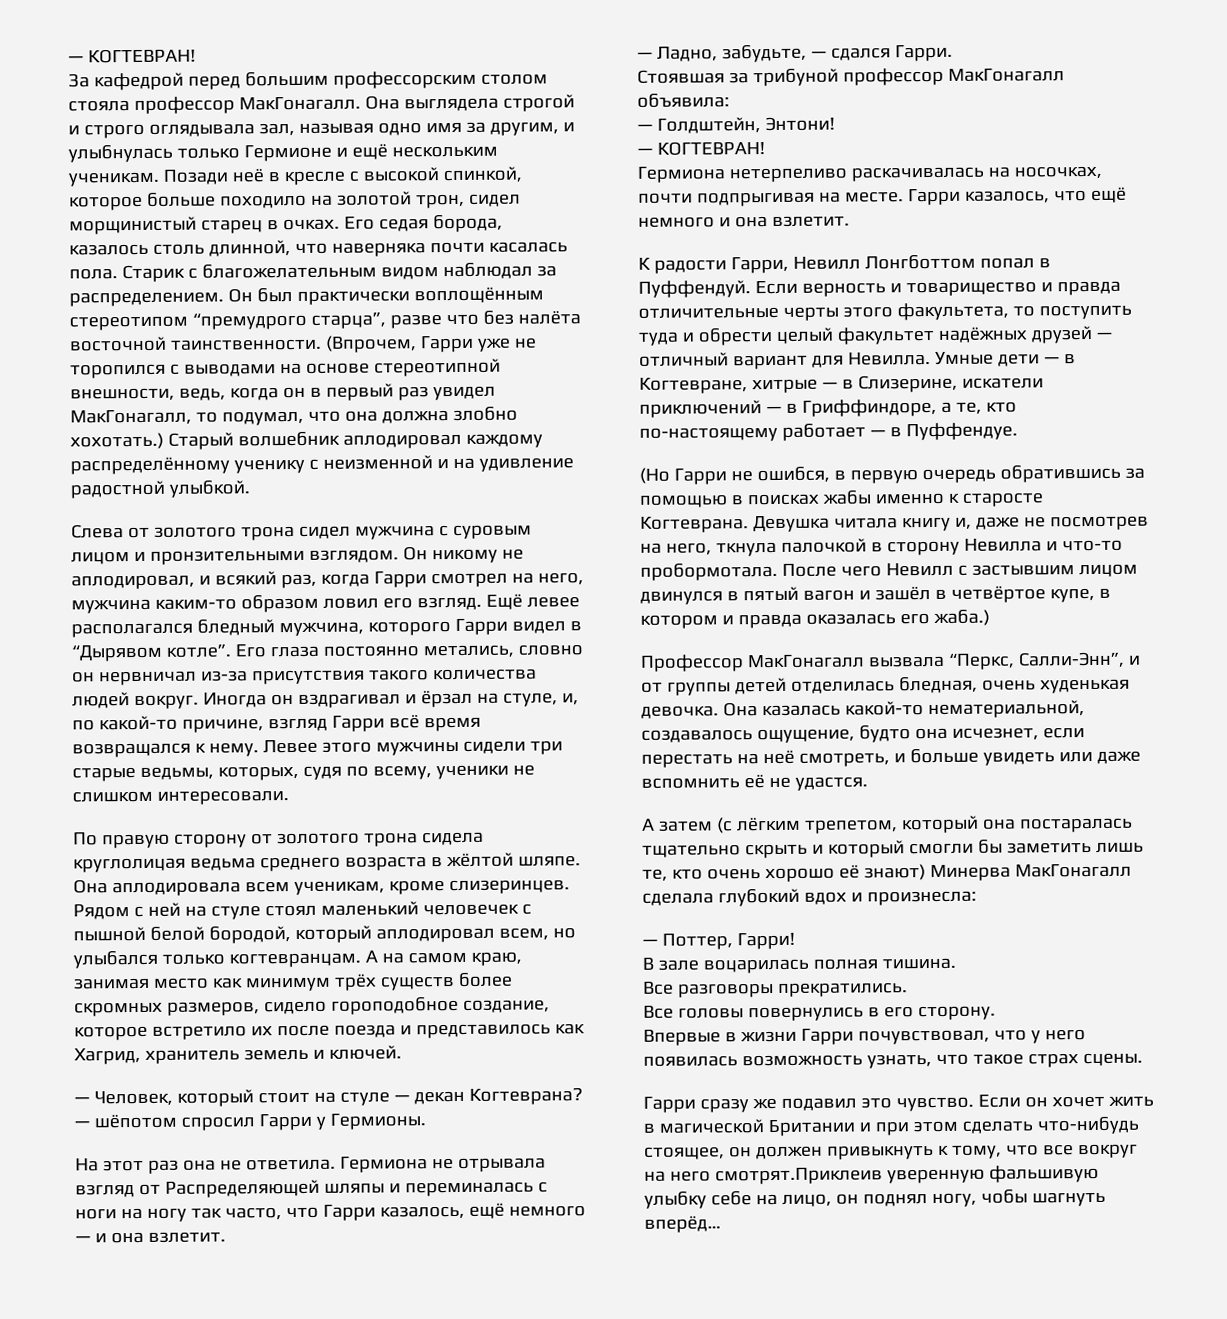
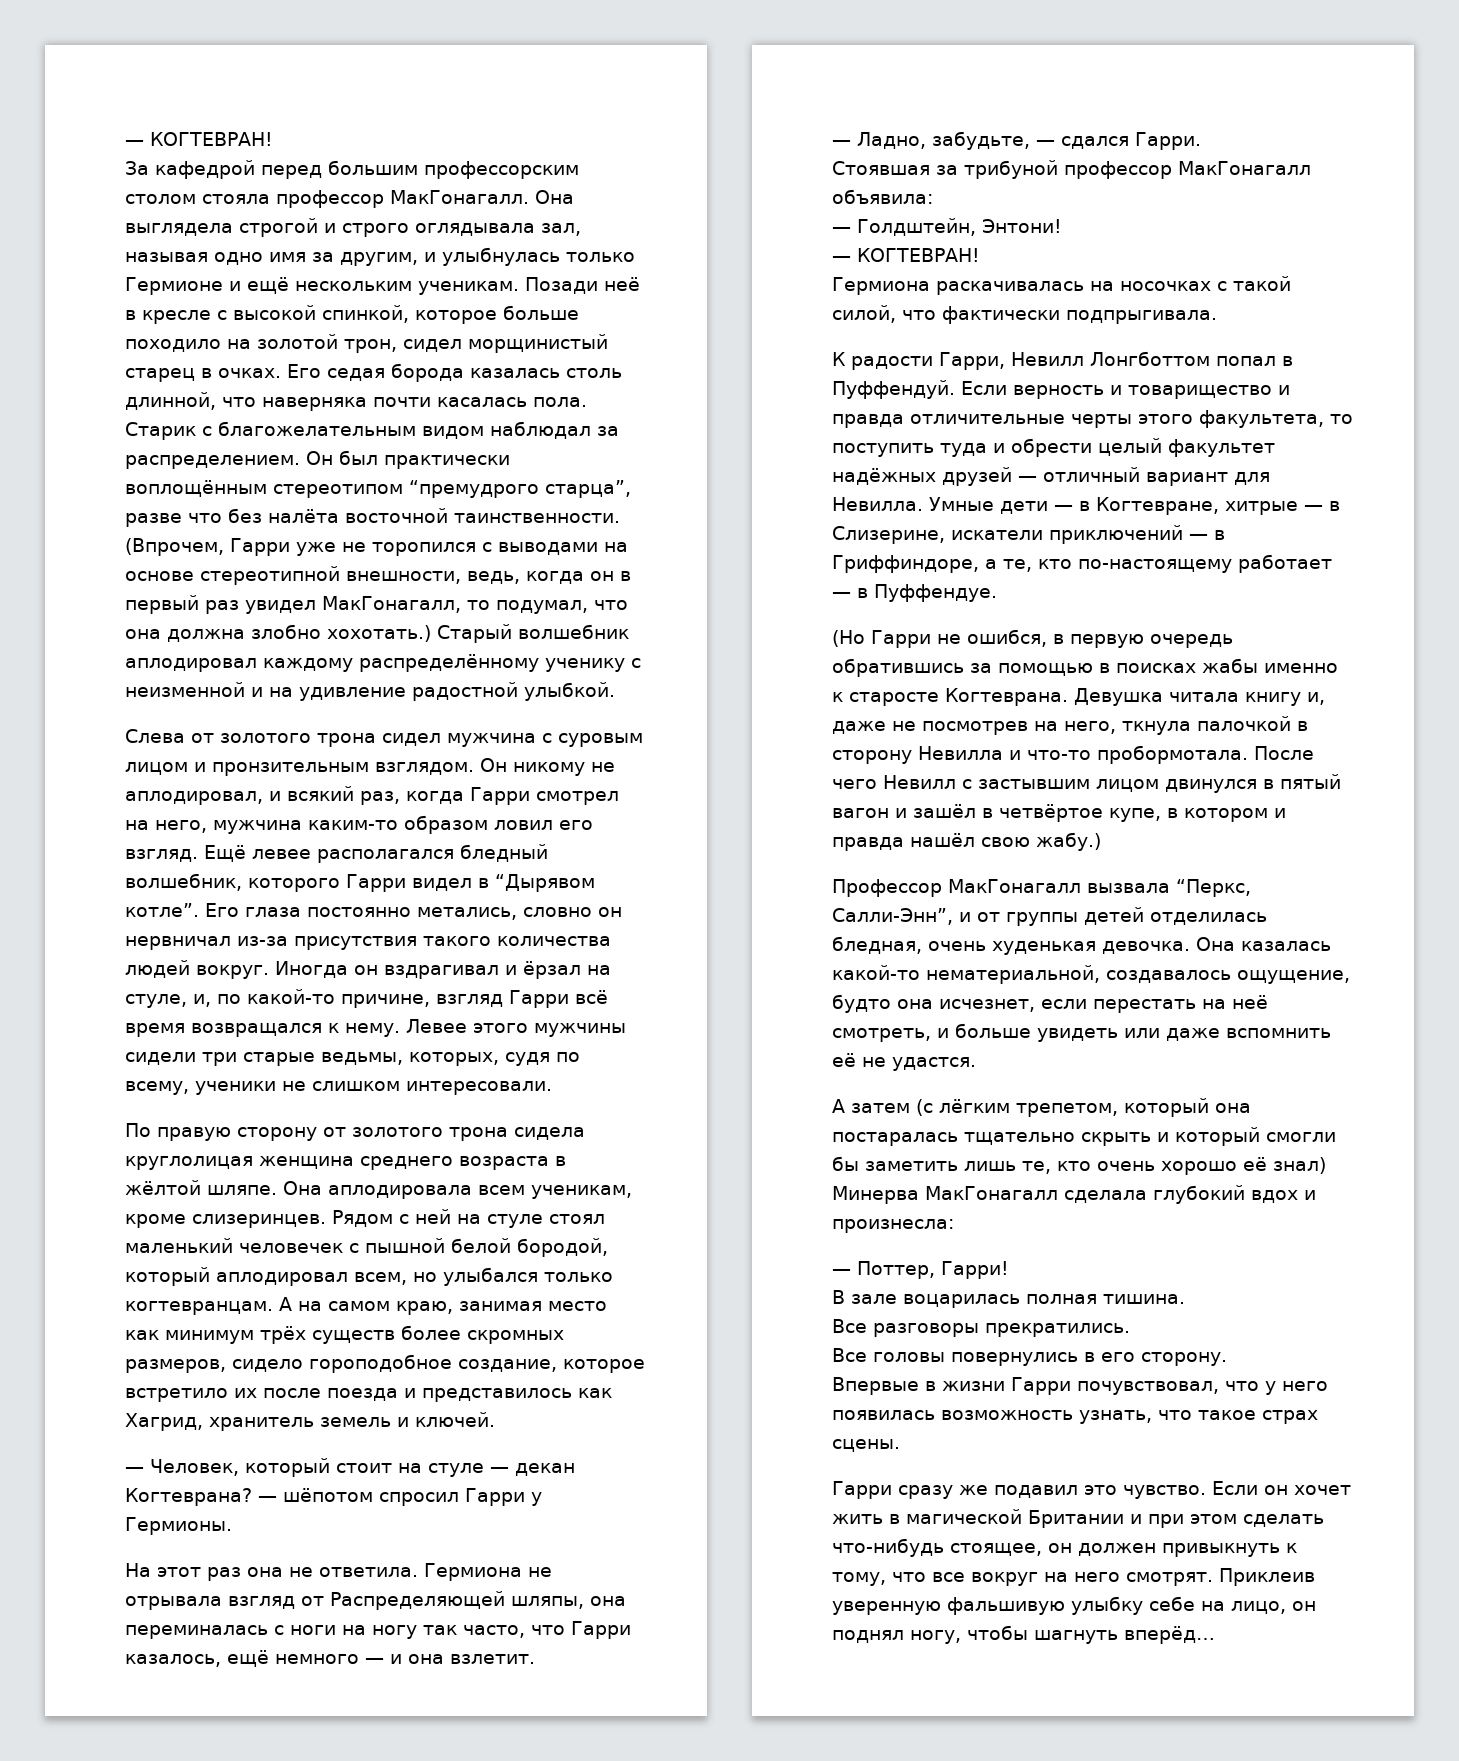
- Его седая борода, казалось столь длинной, что наверняка почти касалась пола.
+ Его седая борода казалась столь длинной, что наверняка почти касалась пола.
- Слева от золотого трона сидел мужчина с суровым лицом и пронзительными взглядом.
+ Слева от золотого трона сидел мужчина с суровым лицом и пронзительным взглядом.
- Ещё левее располагался бледный мужчина, которого Гарри видел в “Дырявом котле”.
+ Ещё левее располагался бледный волшебник, которого Гарри видел в “Дырявом котле”.
- По правую сторону от золотого трона сидела круглолицая ведьма среднего возраста в жёлтой шляпе.
+ По правую сторону от золотого трона сидела круглолицая женщина среднего возраста в жёлтой шляпе.
- Гермиона не отрывала взгляд от Распределяющей шляпы и переминалась с ноги на ногу так часто, что Гарри казалось, ещё немного — и она взлетит.
+ Гермиона не отрывала взгляд от Распределяющей шляпы, она переминалась с ноги на ногу так часто, что Гарри казалось, ещё немного — и она взлетит.
- Гермиона нетерпеливо раскачивалась на носочках, почти подпрыгивая на месте. Гарри казалось, что ещё немного и она взлетит.
+ Гермиона раскачивалась на носочках с такой силой, что фактически подпрыгивала.
- После чего Невилл с застывшим лицом двинулся в пятый вагон и зашёл в четвёртое купе, в котором и правда оказалась его жаба.)
+ После чего Невилл с застывшим лицом двинулся в пятый вагон и зашёл в четвёртое купе, в котором и правда нашёл свою жабу.)
- А затем (с лёгким трепетом, который она постаралась тщательно скрыть и который смогли бы заметить лишь те, кто очень хорошо её знают) Минерва МакГонагалл сделала глубокий вдох и произнесла:
+ А затем (с лёгким трепетом, который она постаралась тщательно скрыть и который смогли бы заметить лишь те, кто очень хорошо её знал) Минерва МакГонагалл сделала глубокий вдох и произнесла:
- Если он хочет жить в магической Британии и при этом сделать что-нибудь стоящее, он должен привыкнуть к тому, что все вокруг на него смотрят.Приклеив уверенную фальшивую улыбку себе на лицо, он поднял ногу, чобы шагнуть вперёд…
+ Если он хочет жить в магической Британии и при этом сделать что-нибудь стоящее, он должен привыкнуть к тому, что все вокруг на него смотрят. Приклеив уверенную фальшивую улыбку себе на лицо, он поднял ногу, чтобы шагнуть вперёд…

